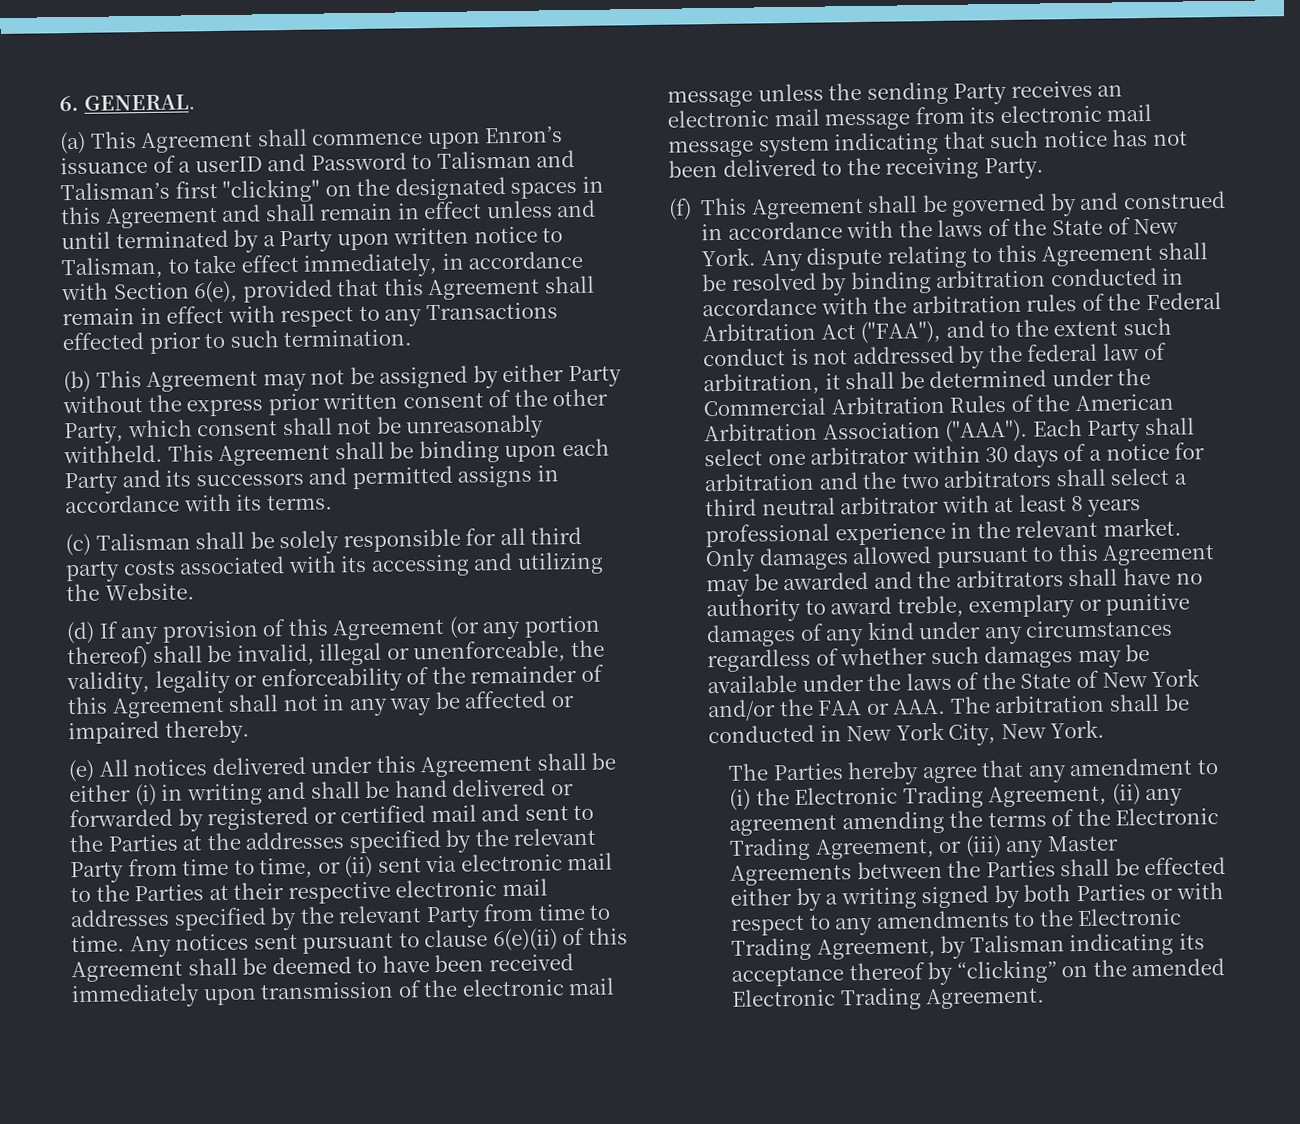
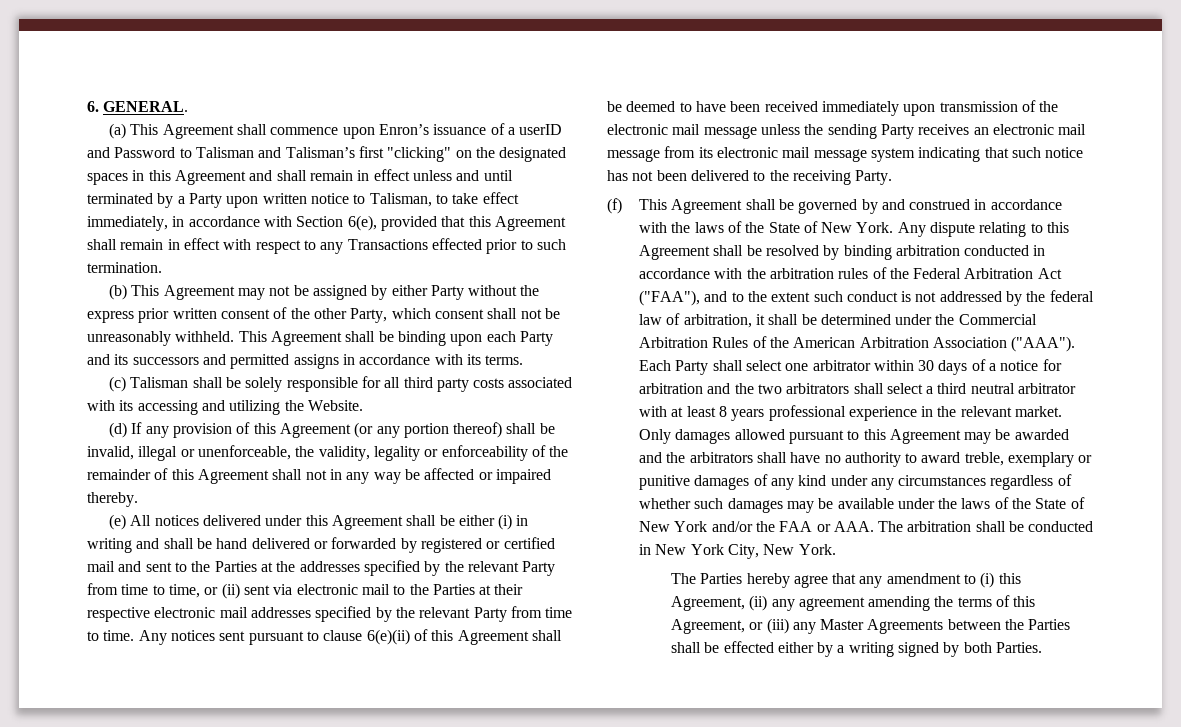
- The Parties hereby agree that any amendment to (i) the Electronic Trading Agreement, (ii) any agreement amending the terms of the Electronic Trading Agreement, or (iii) any Master Agreements between the Parties shall be effected either by a writing signed by both Parties or with respect to any amendments to the Electronic Trading Agreement, by Talisman indicating its acceptance thereof by “clicking” on the amended Electronic Trading Agreement.
+ The Parties hereby agree that any amendment to (i) this Agreement, (ii) any agreement amending the terms of this Agreement, or (iii) any Master Agreements between the Parties shall be effected either by a writing signed by both Parties.

